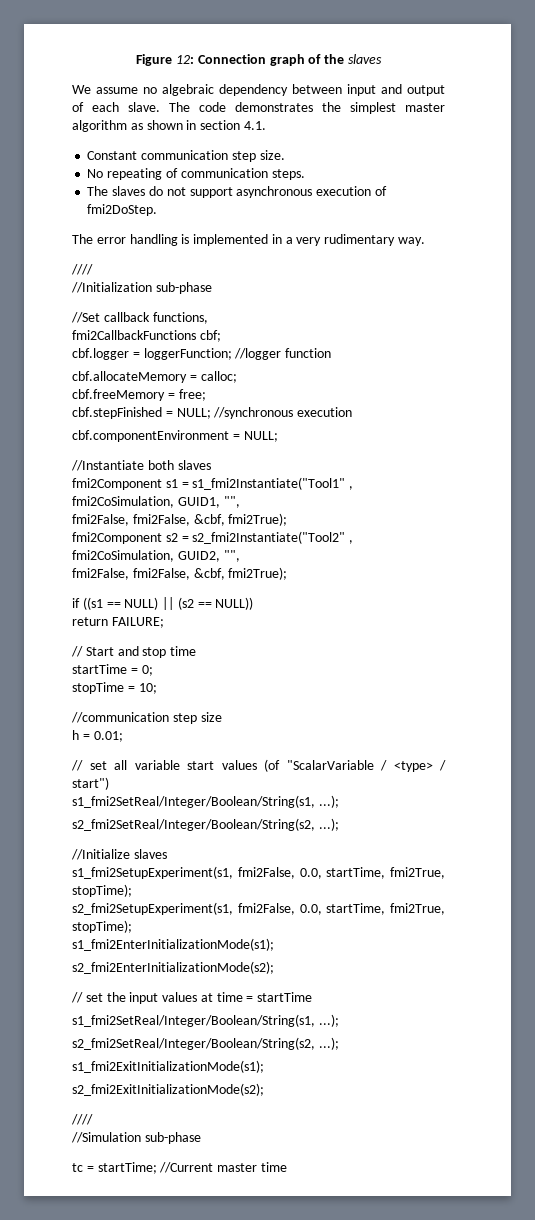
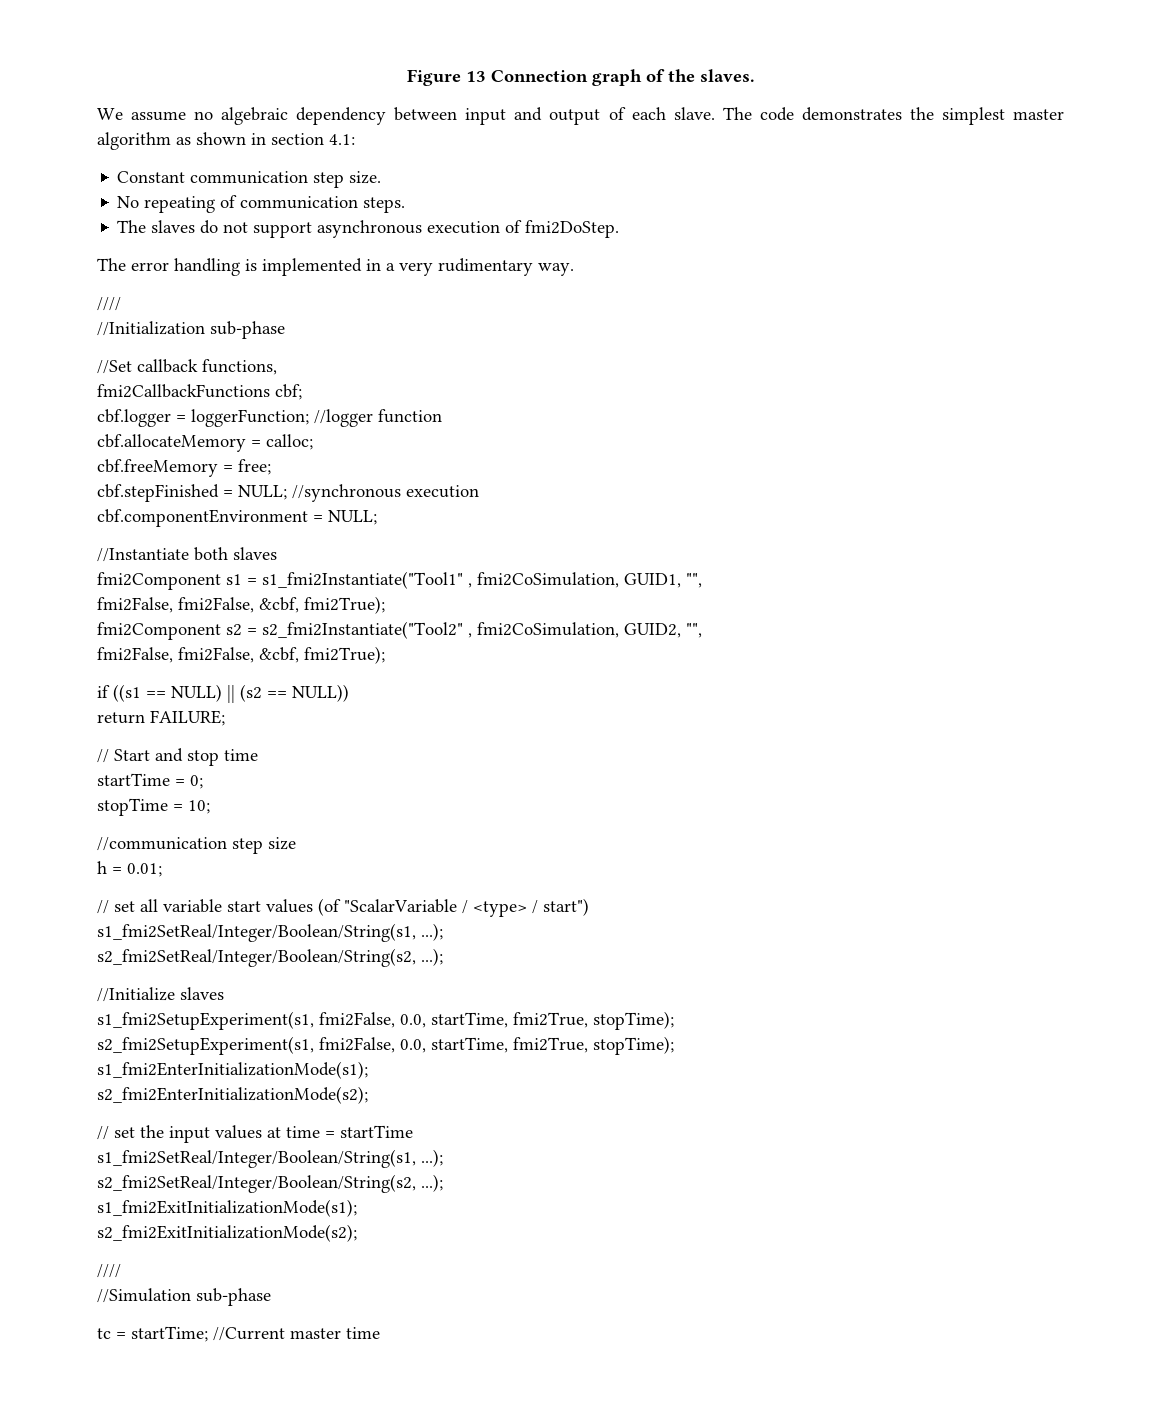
- Figure 12: Connection graph of the slaves
+ Figure 13 Connection graph of the slaves.
- The code demonstrates the simplest master algorithm as shown in section 4.1.
+ The code demonstrates the simplest master algorithm as shown in section 4.1:

